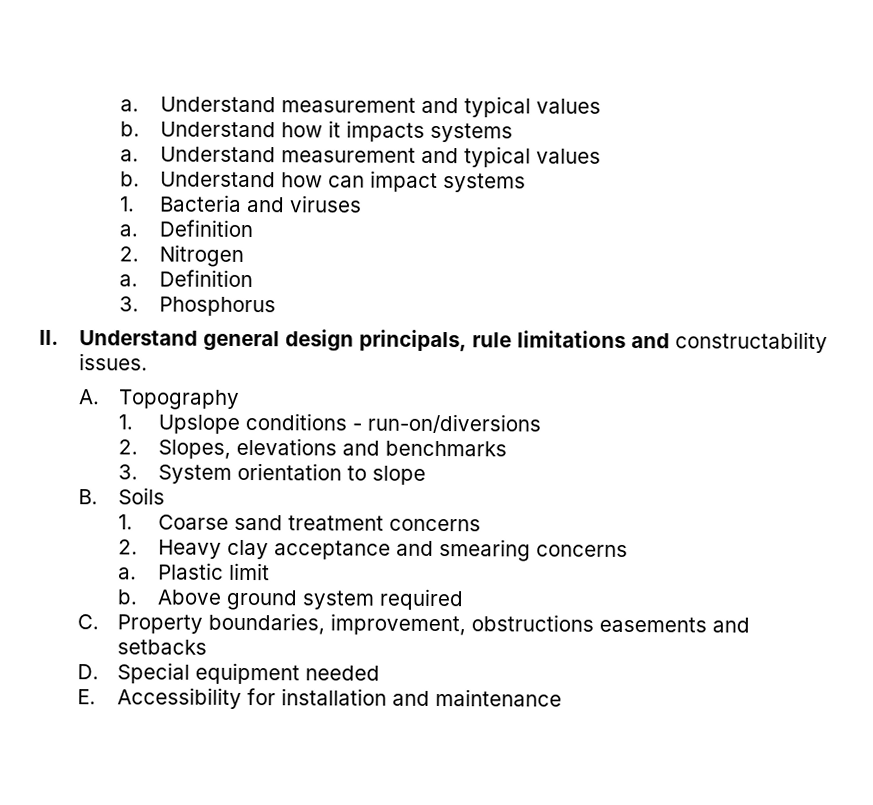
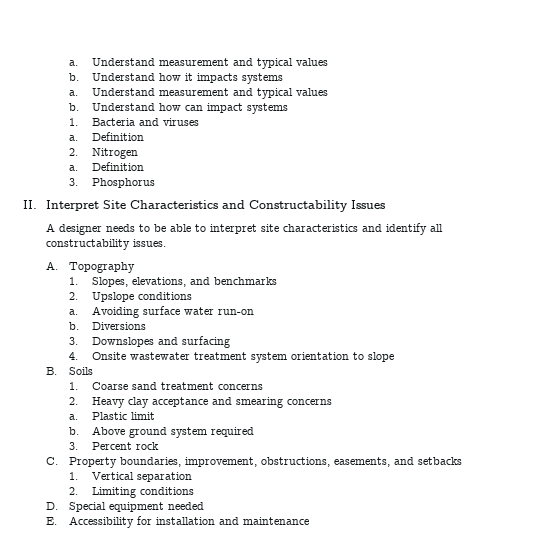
- II. Understand general design principals, rule limitations and constructability issues.
+ II. Interpret Site Characteristics and Constructability Issues
+ A designer needs to be able to interpret site characteristics and identify all constructability issues.
- 1. Upslope conditions - run-on/diversions
- 2. Slopes, elevations and benchmarks
- 3. System orientation to slope
+ 1. Slopes, elevations, and benchmarks
+ 2. Upslope conditions
+ a. Avoiding surface water run-on
+ b. Diversions
+ 3. Downslopes and surfacing
+ 4. Onsite wastewater treatment system orientation to slope
+ 3. Percent rock
- C. Property boundaries, improvement, obstructions easements and setbacks
+ C. Property boundaries, improvement, obstructions, easements, and setbacks
+ 1. Vertical separation
+ 2. Limiting conditions

